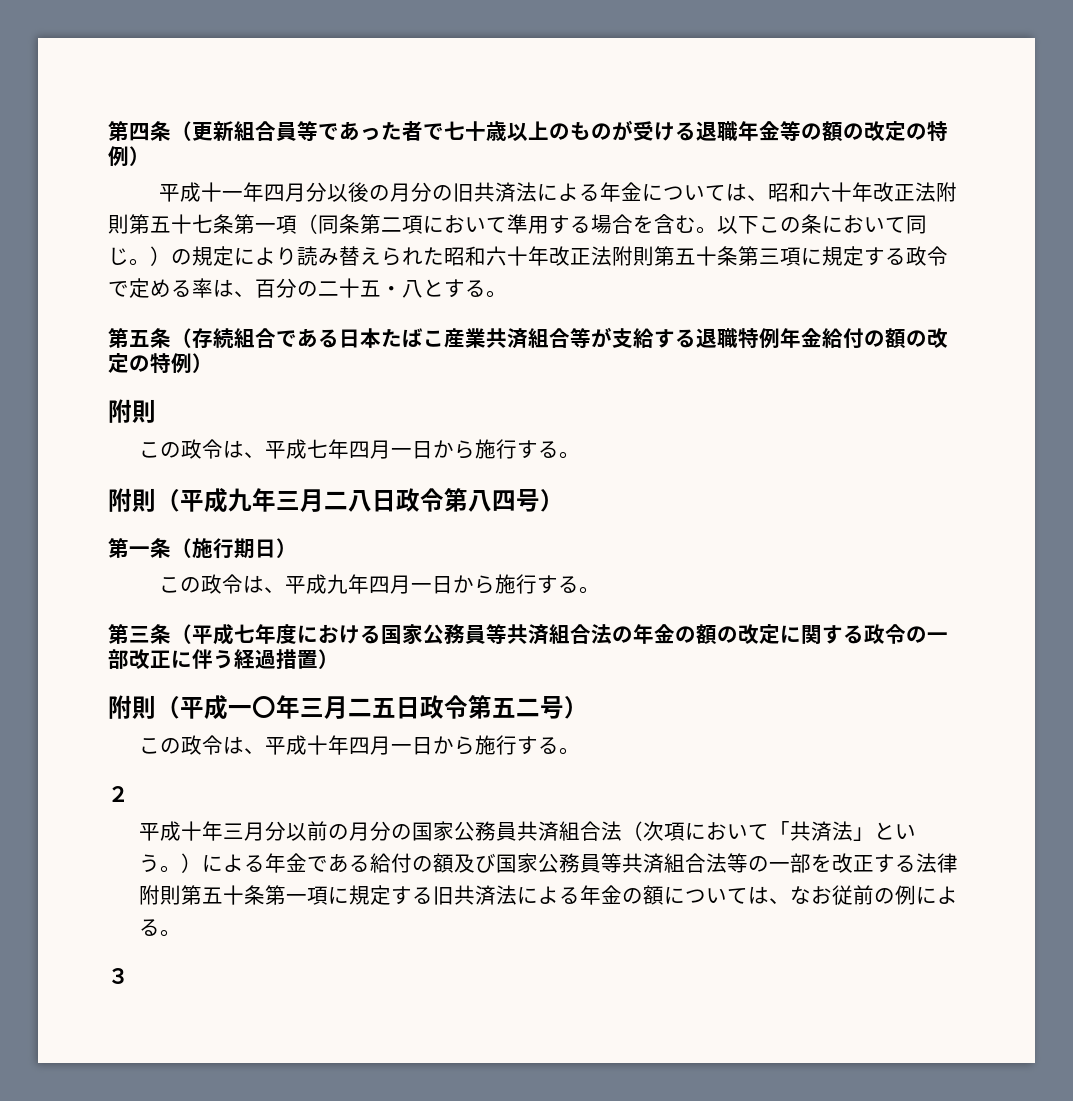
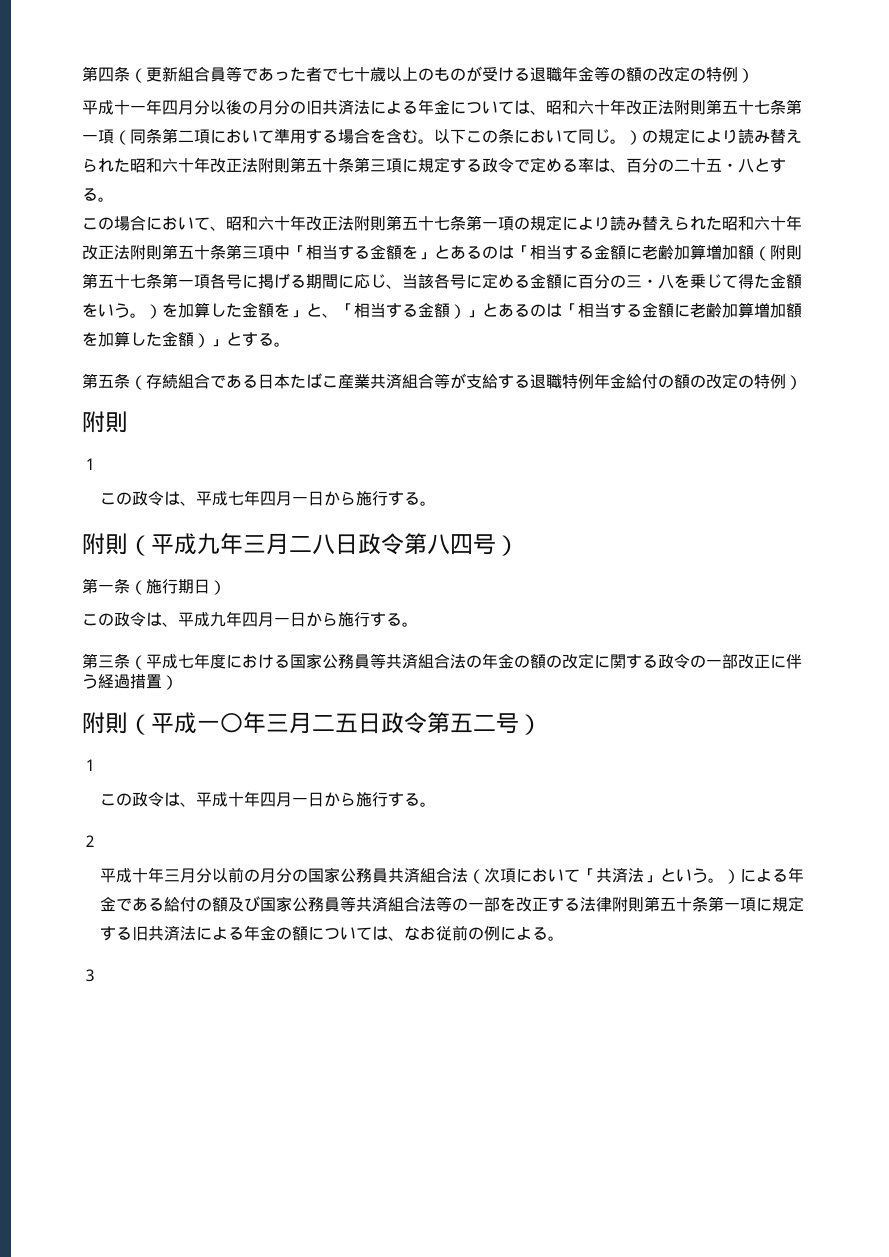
+ この場合において、昭和六十年改正法附則第五十七条第一項の規定により読み替えられた昭和六十年改正法附則第五十条第三項中「相当する金額を」とあるのは「相当する金額に老齢加算増加額（附則第五十七条第一項各号に掲げる期間に応じ、当該各号に定める金額に百分の三・八を乗じて得た金額をいう。）を加算した金額を」と、「相当する金額）」とあるのは「相当する金額に老齢加算増加額を加算した金額）」とする。
  第五条（存続組合である日本たばこ産業共済組合等が支給する退職特例年金給付の額の改定の特例）
  附則
+ １
  附則（平成一〇年三月二五日政令第五二号）
+ １

